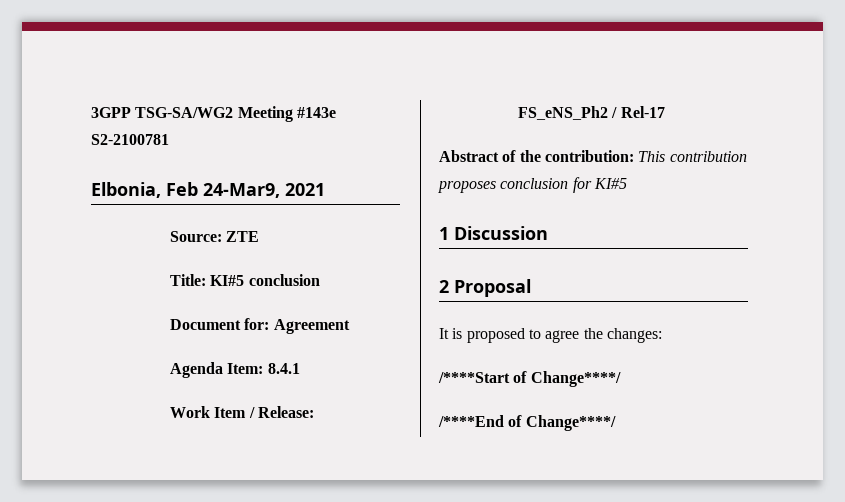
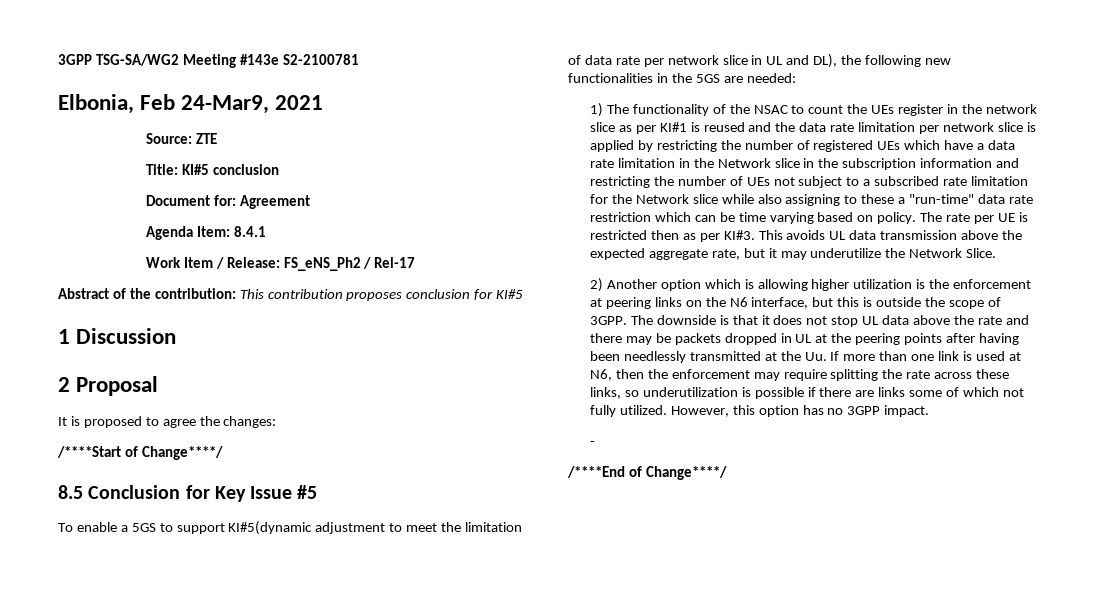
+ 8.5 Conclusion for Key Issue #5
+ To enable a 5GS to support KI#5(dynamic adjustment to meet the limitation of data rate per network slice in UL and DL), the following new functionalities in the 5GS are needed:
+ 1) The functionality of the NSAC to count the UEs register in the network slice as per KI#1 is reused and the data rate limitation per network slice is applied by restricting the number of registered UEs which have a data rate limitation in the Network slice in the subscription information and restricting the number of UEs not subject to a subscribed rate limitation for the Network slice while also assigning to these a "run-time" data rate restriction which can be time varying based on policy. The rate per UE is restricted then as per KI#3. This avoids UL data transmission above the expected aggregate rate, but it may underutilize the Network Slice.
+ 2) Another option which is allowing higher utilization is the enforcement at peering links on the N6 interface, but this is outside the scope of 3GPP. The downside is that it does not stop UL data above the rate and there may be packets dropped in UL at the peering points after having been needlessly transmitted at the Uu. If more than one link is used at N6, then the enforcement may require splitting the rate across these links, so underutilization is possible if there are links some of which not fully utilized. However, this option has no 3GPP impact.
+ -

